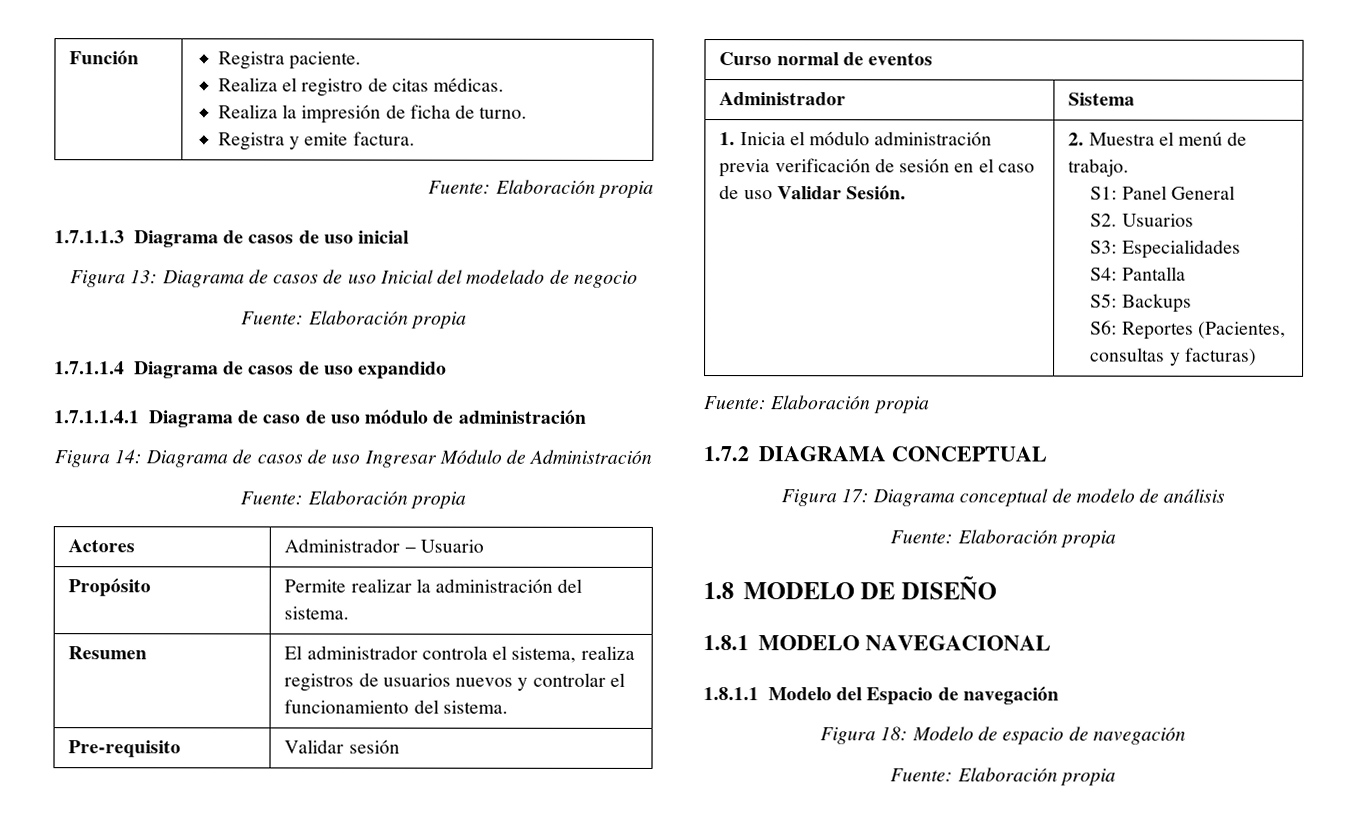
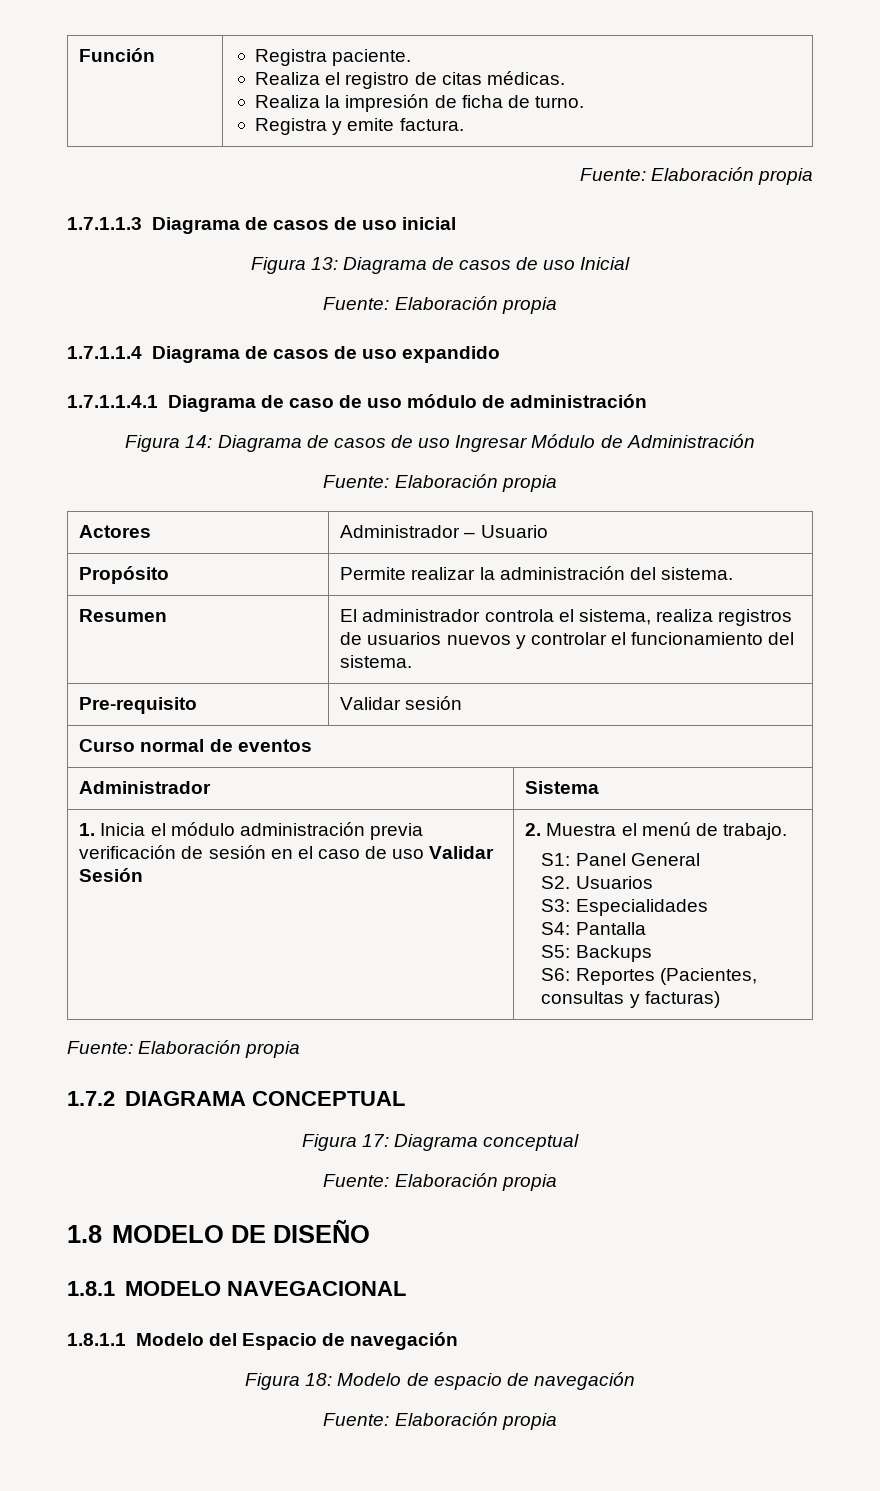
- Figura 13: Diagrama de casos de uso Inicial del modelado de negocio
+ Figura 13: Diagrama de casos de uso Inicial
- 1. Inicia el módulo administración previa verificación de sesión en el caso de uso Validar Sesión. | 2. Muestra el menú de trabajo.
+ 1. Inicia el módulo administración previa verificación de sesión en el caso de uso Validar Sesión | 2. Muestra el menú de trabajo.
- Figura 17: Diagrama conceptual de modelo de análisis
+ Figura 17: Diagrama conceptual

